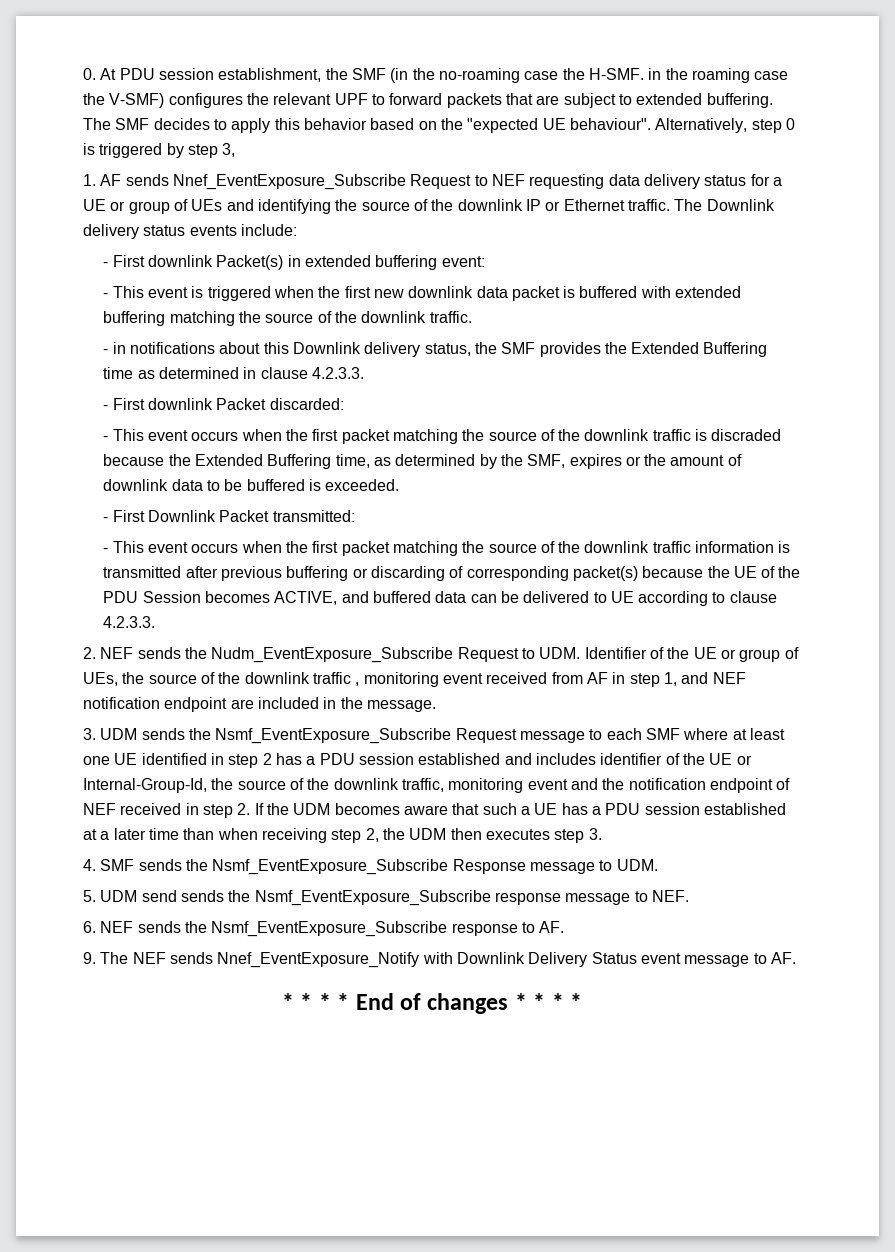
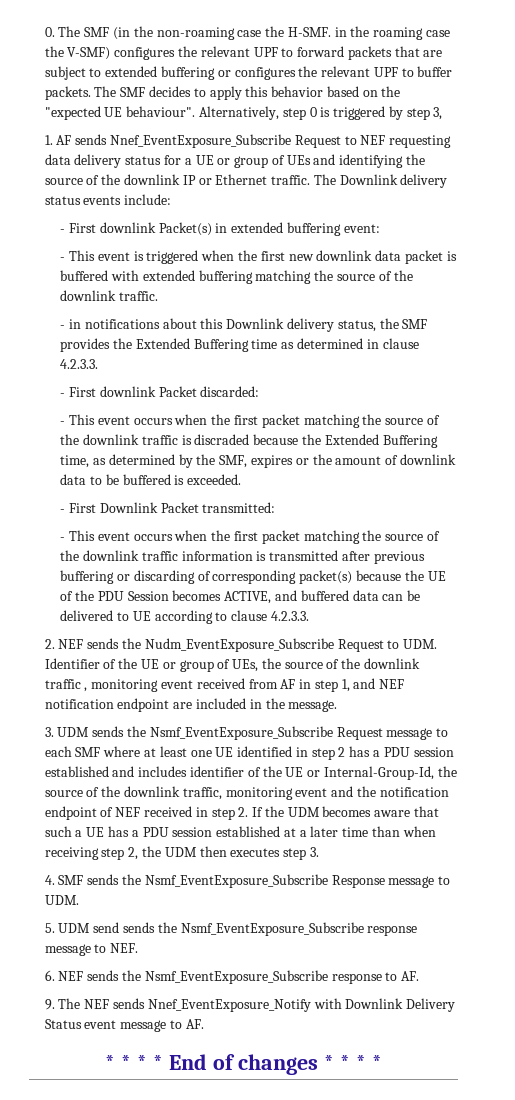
- 0. At PDU session establishment, the SMF (in the no-roaming case the H-SMF. in the roaming case the V-SMF) configures the relevant UPF to forward packets that are subject to extended buffering.
+ 0. The SMF (in the non-roaming case the H-SMF. in the roaming case the V-SMF) configures the relevant UPF to forward packets that are subject to extended buffering or configures the relevant UPF to buffer packets.

